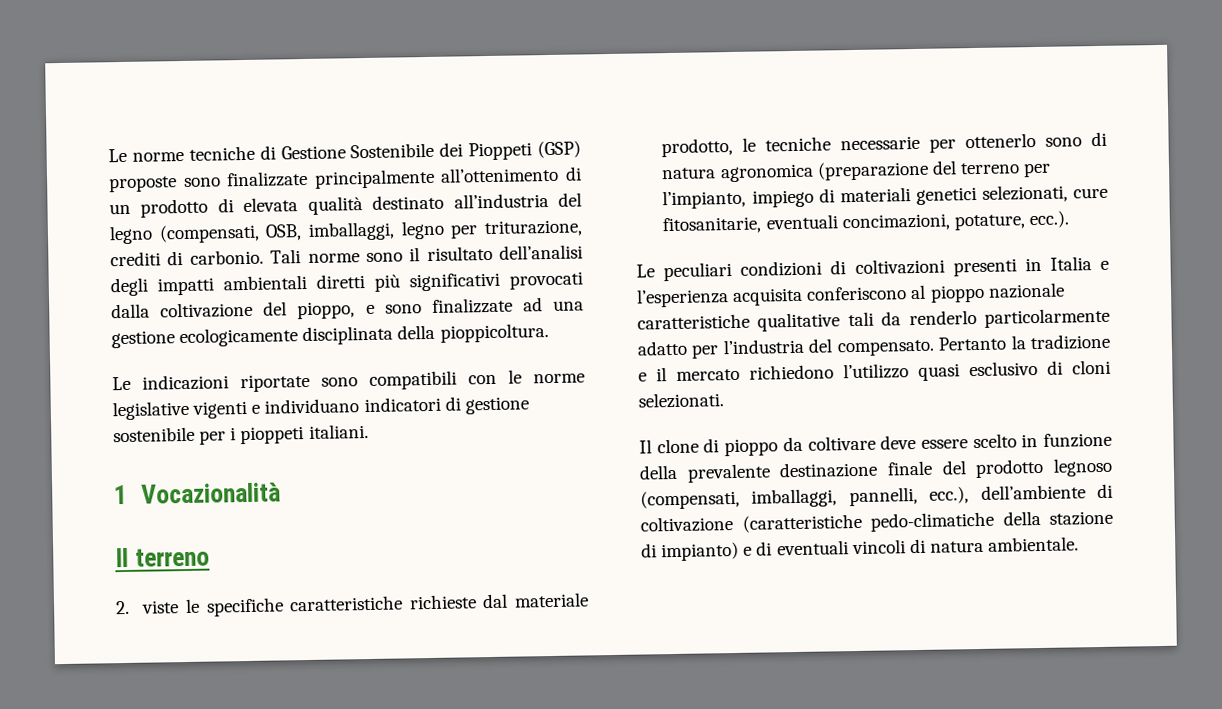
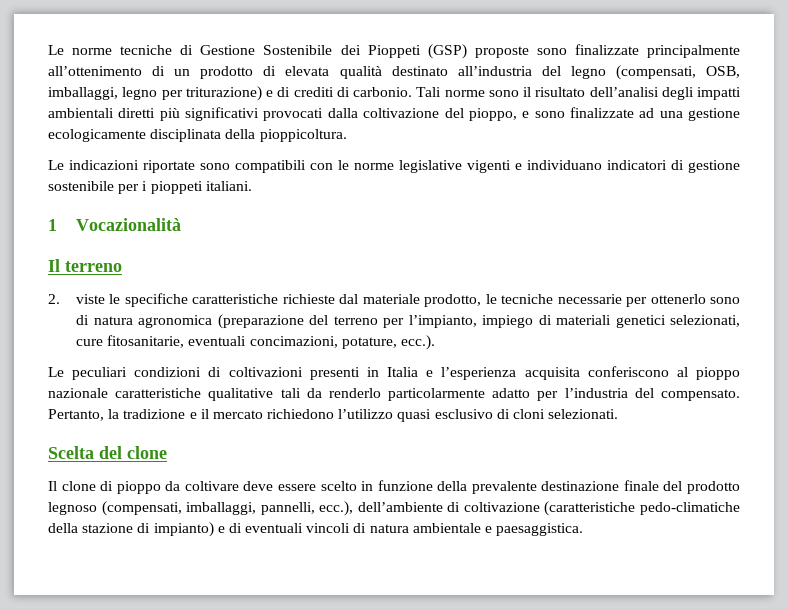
- Le norme tecniche di Gestione Sostenibile dei Pioppeti (GSP) proposte sono finalizzate principalmente all’ottenimento di un prodotto di elevata qualità destinato all’industria del legno (compensati, OSB, imballaggi, legno per triturazione, crediti di carbonio.
+ Le norme tecniche di Gestione Sostenibile dei Pioppeti (GSP) proposte sono finalizzate principalmente all’ottenimento di un prodotto di elevata qualità destinato all’industria del legno (compensati, OSB, imballaggi, legno per triturazione) e di crediti di carbonio.
- Pertanto la tradizione e il mercato richiedono l’utilizzo quasi esclusivo di cloni selezionati.
+ Pertanto, la tradizione e il mercato richiedono l’utilizzo quasi esclusivo di cloni selezionati.
+ Scelta del clone
- Il clone di pioppo da coltivare deve essere scelto in funzione della prevalente destinazione finale del prodotto legnoso (compensati, imballaggi, pannelli, ecc.), dell’ambiente di coltivazione (caratteristiche pedo-climatiche della stazione di impianto) e di eventuali vincoli di natura ambientale.
+ Il clone di pioppo da coltivare deve essere scelto in funzione della prevalente destinazione finale del prodotto legnoso (compensati, imballaggi, pannelli, ecc.), dell’ambiente di coltivazione (caratteristiche pedo-climatiche della stazione di impianto) e di eventuali vincoli di natura ambientale e paesaggistica.

